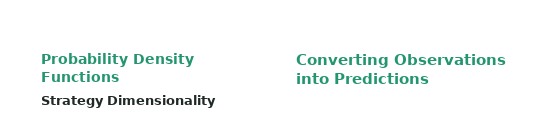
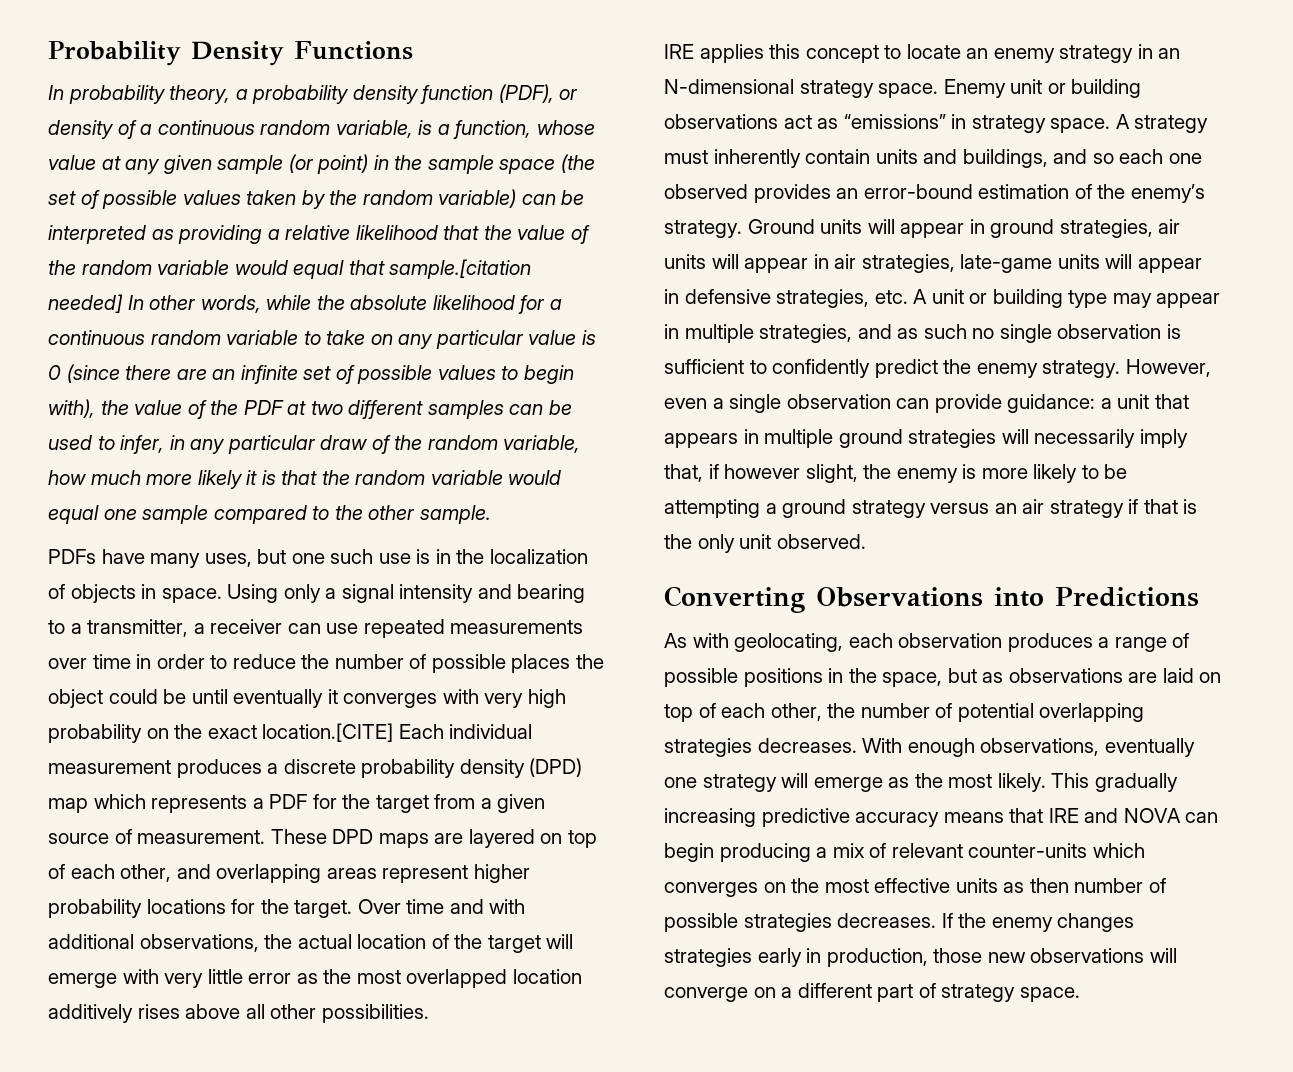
- Strategy Dimensionality
+ In probability theory, a probability density function (PDF), or density of a continuous random variable, is a function, whose value at any given sample (or point) in the sample space (the set of possible values taken by the random variable) can be interpreted as providing a relative likelihood that the value of the random variable would equal that sample.[citation needed] In other words, while the absolute likelihood for a continuous random variable to take on any particular value is 0 (since there are an infinite set of possible values to begin with), the value of the PDF at two different samples can be used to infer, in any particular draw of the random variable, how much more likely it is that the random variable would equal one sample compared to the other sample.
+ PDFs have many uses, but one such use is in the localization of objects in space. Using only a signal intensity and bearing to a transmitter, a receiver can use repeated measurements over time in order to reduce the number of possible places the object could be until eventually it converges with very high probability on the exact location.[CITE] Each individual measurement produces a discrete probability density (DPD) map which represents a PDF for the target from a given source of measurement. These DPD maps are layered on top of each other, and overlapping areas represent higher probability locations for the target. Over time and with additional observations, the actual location of the target will emerge with very little error as the most overlapped location additively rises above all other possibilities.
+ IRE applies this concept to locate an enemy strategy in an N-dimensional strategy space. Enemy unit or building observations act as “emissions” in strategy space. A strategy must inherently contain units and buildings, and so each one observed provides an error-bound estimation of the enemy’s strategy. Ground units will appear in ground strategies, air units will appear in air strategies, late-game units will appear in defensive strategies, etc. A unit or building type may appear in multiple strategies, and as such no single observation is sufficient to confidently predict the enemy strategy. However, even a single observation can provide guidance: a unit that appears in multiple ground strategies will necessarily imply that, if however slight, the enemy is more likely to be attempting a ground strategy versus an air strategy if that is the only unit observed.
  Converting Observations into Predictions
+ As with geolocating, each observation produces a range of possible positions in the space, but as observations are laid on top of each other, the number of potential overlapping strategies decreases. With enough observations, eventually one strategy will emerge as the most likely. This gradually increasing predictive accuracy means that IRE and NOVA can begin producing a mix of relevant counter-units which converges on the most effective units as then number of possible strategies decreases. If the enemy changes strategies early in production, those new observations will converge on a different part of strategy space.

